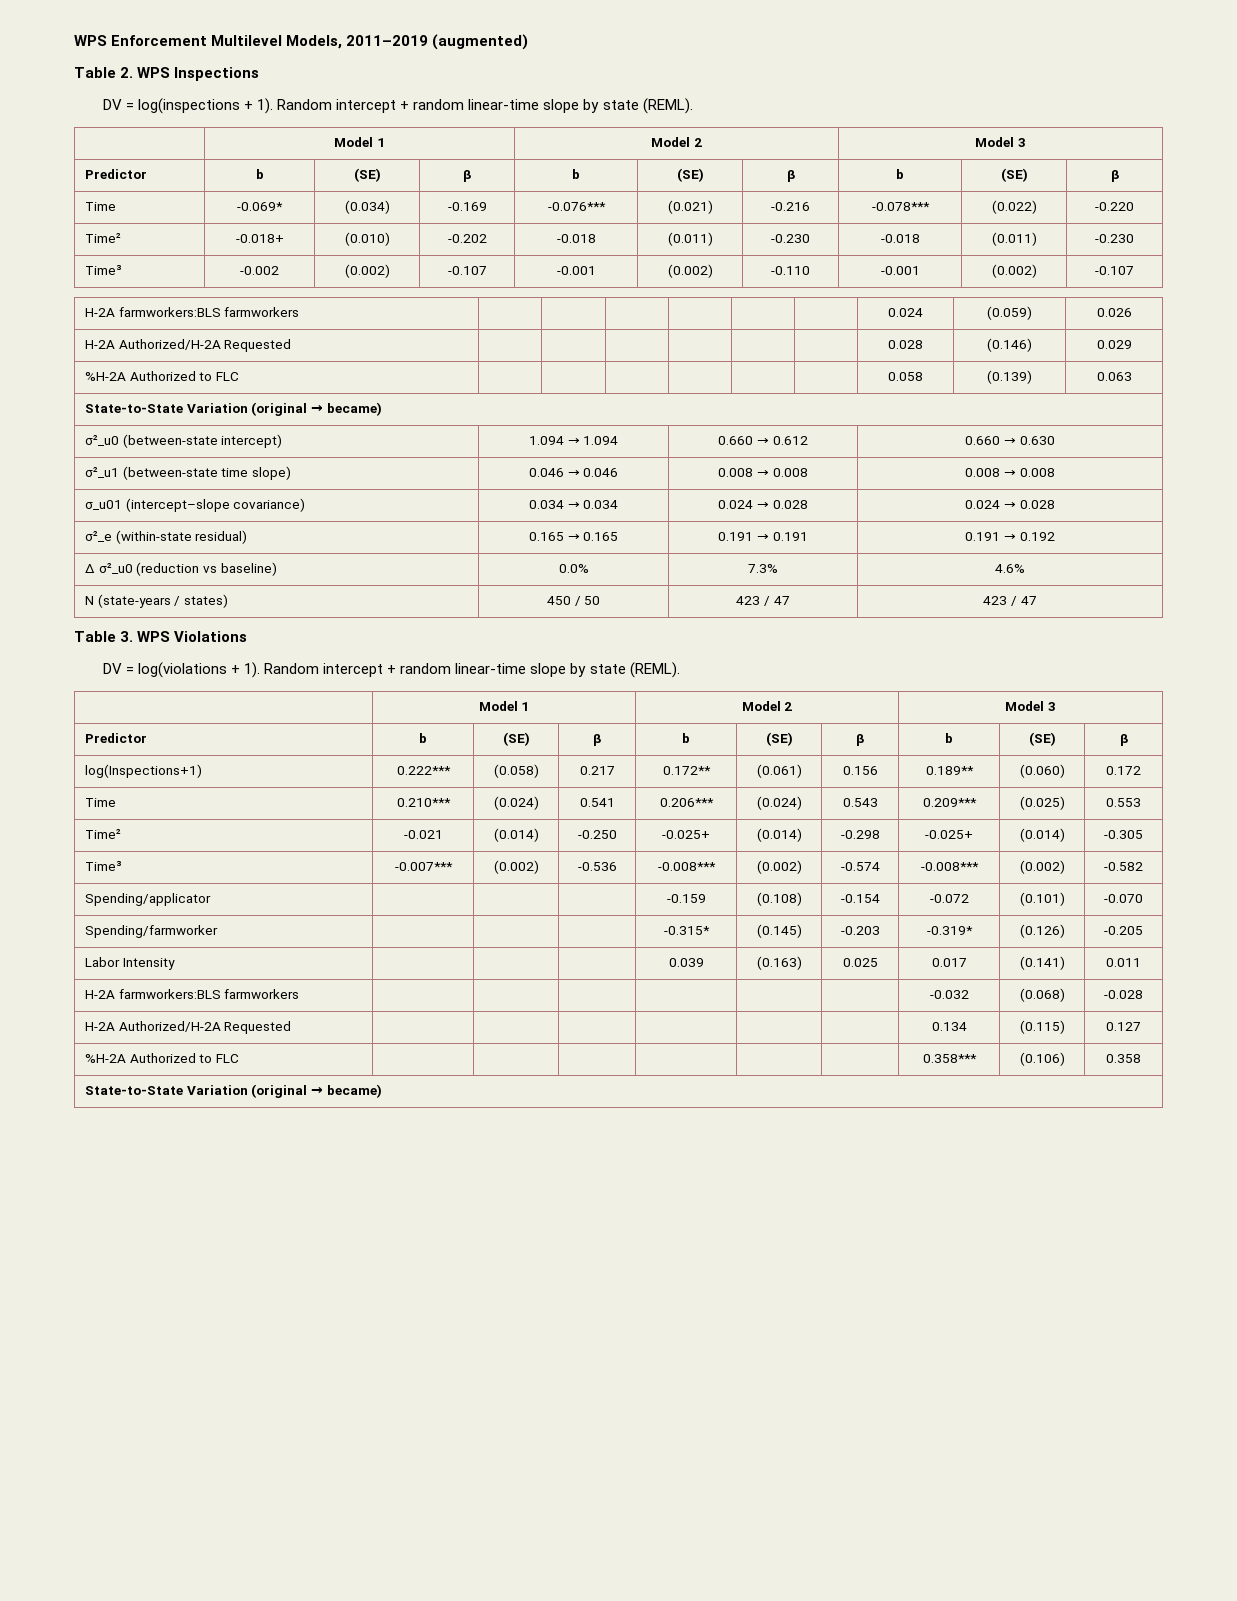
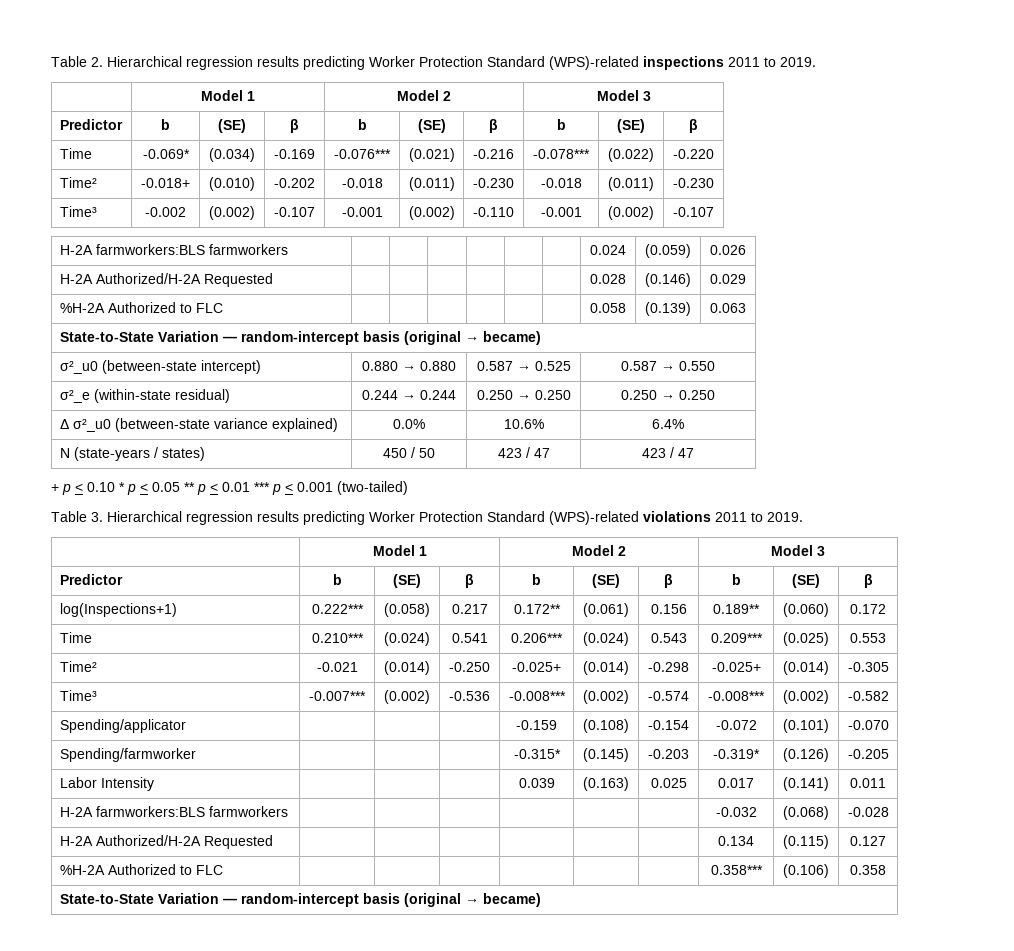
- WPS Enforcement Multilevel Models, 2011–2019 (augmented)
- Table 2. WPS Inspections
- DV = log(inspections + 1). Random intercept + random linear-time slope by state (REML).
+ Table 2. Hierarchical regression results predicting Worker Protection Standard (WPS)-related inspections 2011 to 2019.
  %H-2A Authorized to FLC | | | | | | | 0.058 | (0.139) | 0.063
- State-to-State Variation (original → became)
+ State-to-State Variation — random-intercept basis (original → became)
- σ²_u0 (between-state intercept) | 1.094 → 1.094 | 0.660 → 0.612 | 0.660 → 0.630
- σ²_u1 (between-state time slope) | 0.046 → 0.046 | 0.008 → 0.008 | 0.008 → 0.008
- σ_u01 (intercept–slope covariance) | 0.034 → 0.034 | 0.024 → 0.028 | 0.024 → 0.028
- σ²_e (within-state residual) | 0.165 → 0.165 | 0.191 → 0.191 | 0.191 → 0.192
+ σ²_u0 (between-state intercept) | 0.880 → 0.880 | 0.587 → 0.525 | 0.587 → 0.550
+ σ²_e (within-state residual) | 0.244 → 0.244 | 0.250 → 0.250 | 0.250 → 0.250
- Δ σ²_u0 (reduction vs baseline) | 0.0% | 7.3% | 4.6%
+ Δ σ²_u0 (between-state variance explained) | 0.0% | 10.6% | 6.4%
- Table 3. WPS Violations
- DV = log(violations + 1). Random intercept + random linear-time slope by state (REML).
+ + p < 0.10 * p < 0.05 ** p < 0.01 *** p < 0.001 (two-tailed)
+ Table 3. Hierarchical regression results predicting Worker Protection Standard (WPS)-related violations 2011 to 2019.
  %H-2A Authorized to FLC | | | | | | | 0.358*** | (0.106) | 0.358
- State-to-State Variation (original → became)
+ State-to-State Variation — random-intercept basis (original → became)

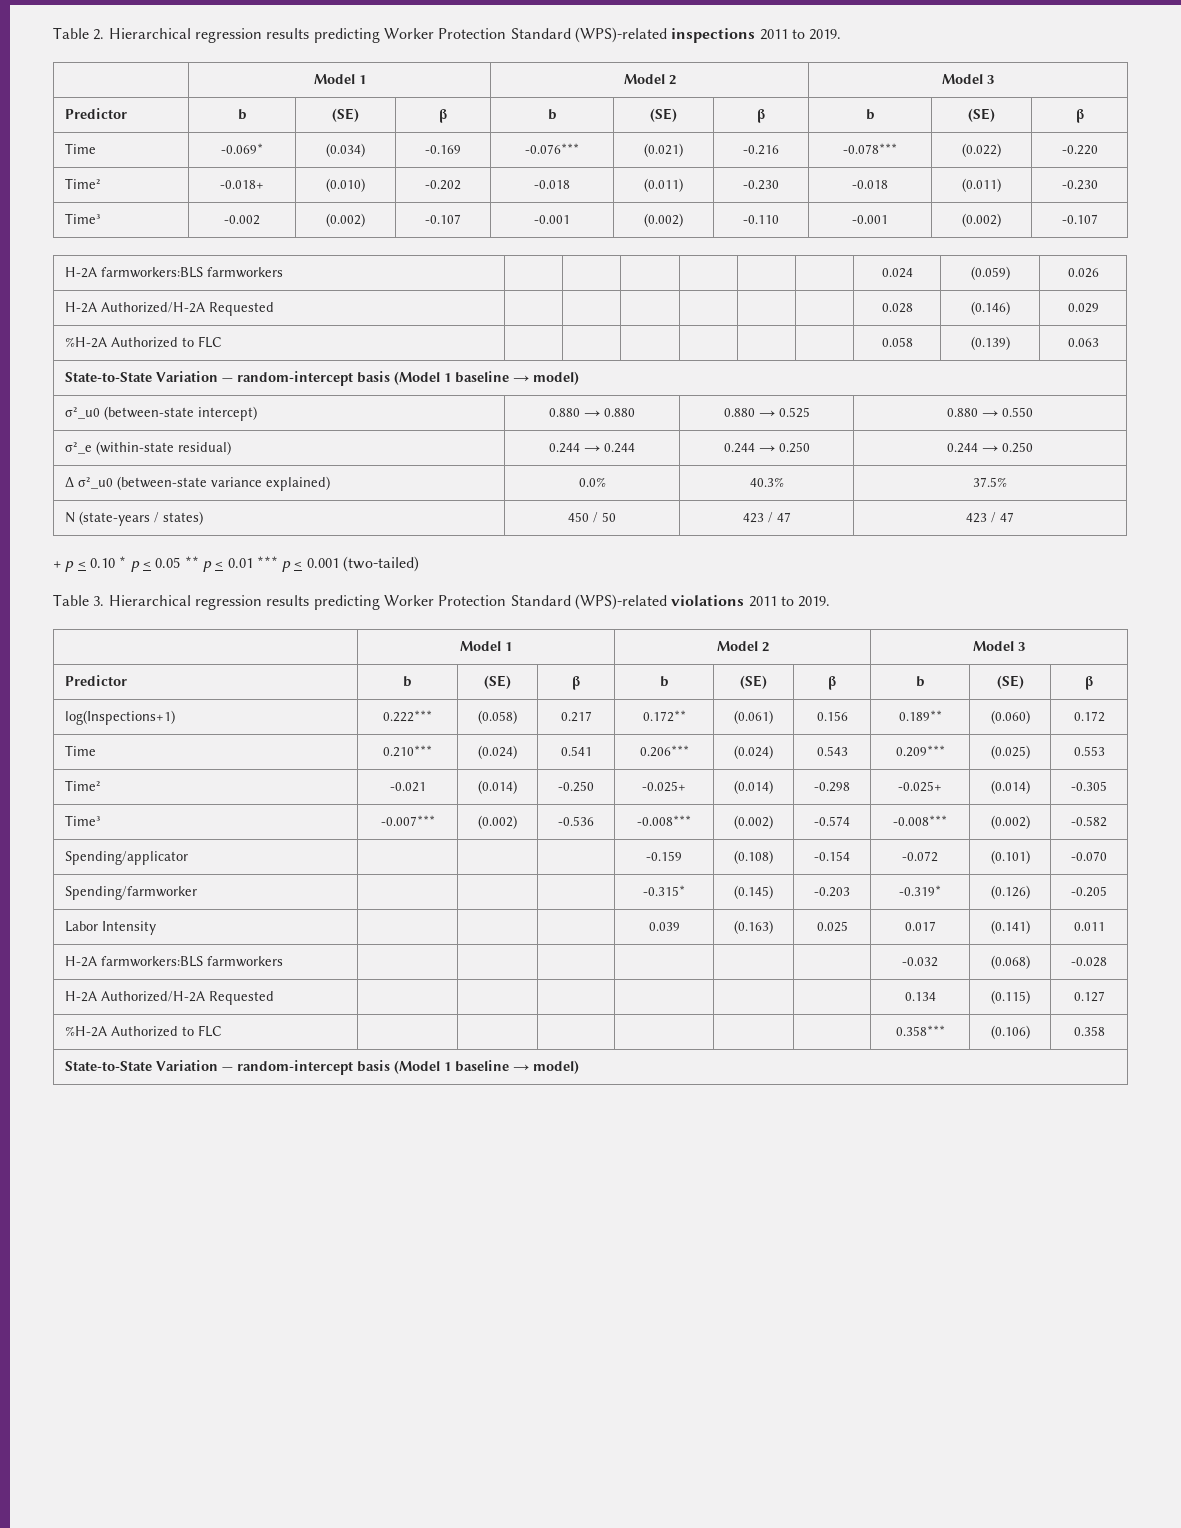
  %H-2A Authorized to FLC | | | | | | | 0.058 | (0.139) | 0.063
- State-to-State Variation — random-intercept basis (original → became)
+ State-to-State Variation — random-intercept basis (Model 1 baseline → model)
- σ²_u0 (between-state intercept) | 0.880 → 0.880 | 0.587 → 0.525 | 0.587 → 0.550
+ σ²_u0 (between-state intercept) | 0.880 → 0.880 | 0.880 → 0.525 | 0.880 → 0.550
- σ²_e (within-state residual) | 0.244 → 0.244 | 0.250 → 0.250 | 0.250 → 0.250
+ σ²_e (within-state residual) | 0.244 → 0.244 | 0.244 → 0.250 | 0.244 → 0.250
- Δ σ²_u0 (between-state variance explained) | 0.0% | 10.6% | 6.4%
+ Δ σ²_u0 (between-state variance explained) | 0.0% | 40.3% | 37.5%
  %H-2A Authorized to FLC | | | | | | | 0.358*** | (0.106) | 0.358
- State-to-State Variation — random-intercept basis (original → became)
+ State-to-State Variation — random-intercept basis (Model 1 baseline → model)

